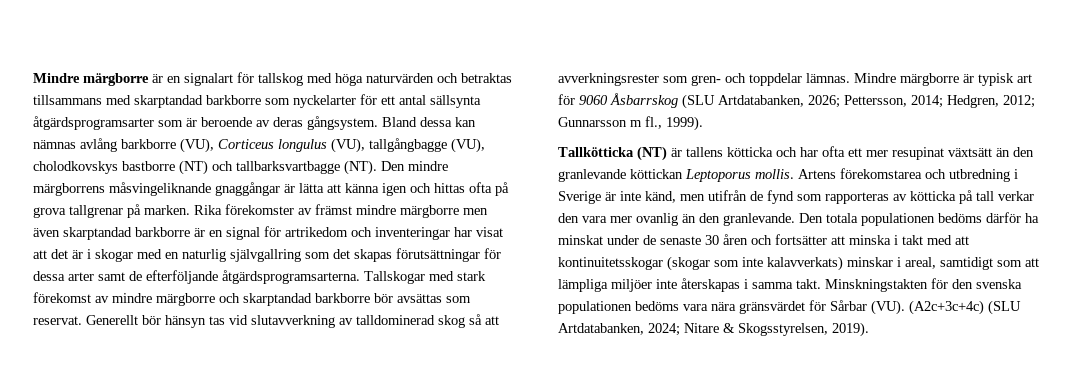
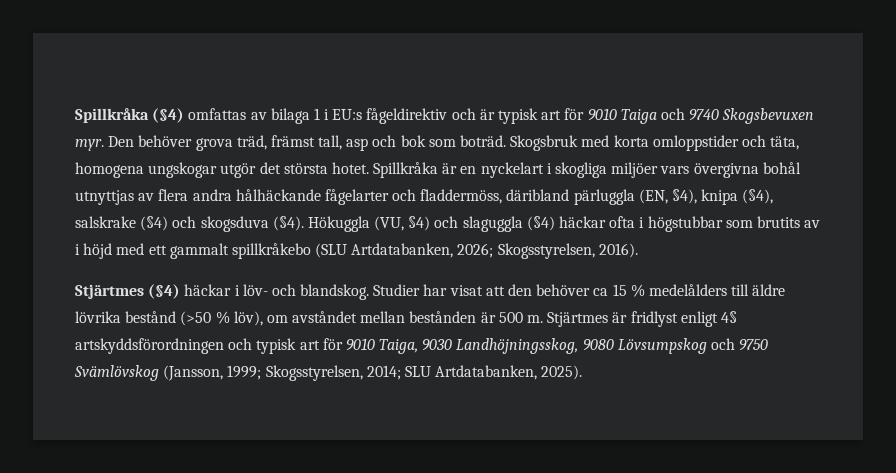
- Mindre märgborre är en signalart för tallskog med höga naturvärden och betraktas tillsammans med skarptandad barkborre som nyckelarter för ett antal sällsynta åtgärdsprogramsarter som är beroende av deras gångsystem. Bland dessa kan nämnas avlång barkborre (VU), Corticeus longulus (VU), tallgångbagge (VU), cholodkovskys bastborre (NT) och tallbarksvartbagge (NT). Den mindre märgborrens måsvingeliknande gnaggångar är lätta att känna igen och hittas ofta på grova tallgrenar på marken. Rika förekomster av främst mindre märgborre men även skarptandad barkborre är en signal för artrikedom och inventeringar har visat att det är i skogar med en naturlig självgallring som det skapas förutsättningar för dessa arter samt de efterföljande åtgärdsprogramsarterna. Tallskogar med stark förekomst av mindre märgborre och skarptandad barkborre bör avsättas som reservat. Generellt bör hänsyn tas vid slutavverkning av talldominerad skog så att avverkningsrester som gren- och toppdelar lämnas. Mindre märgborre är typisk art för 9060 Åsbarrskog (SLU Artdatabanken, 2026; Pettersson, 2014; Hedgren, 2012; Gunnarsson m fl., 1999).
- Tallkötticka (NT) är tallens kötticka och har ofta ett mer resupinat växtsätt än den granlevande köttickan Leptoporus mollis. Artens förekomstarea och utbredning i Sverige är inte känd, men utifrån de fynd som rapporteras av kötticka på tall verkar den vara mer ovanlig än den granlevande. Den totala populationen bedöms därför ha minskat under de senaste 30 åren och fortsätter att minska i takt med att kontinuitetsskogar (skogar som inte kalavverkats) minskar i areal, samtidigt som att lämpliga miljöer inte återskapas i samma takt. Minskningstakten för den svenska populationen bedöms vara nära gränsvärdet för Sårbar (VU). (A2c+3c+4c) (SLU Artdatabanken, 2024; Nitare & Skogsstyrelsen, 2019).
+ Spillkråka (§4) omfattas av bilaga 1 i EU:s fågeldirektiv och är typisk art för 9010 Taiga och 9740 Skogsbevuxen myr. Den behöver grova träd, främst tall, asp och bok som boträd. Skogsbruk med korta omloppstider och täta, homogena ungskogar utgör det största hotet. Spillkråka är en nyckelart i skogliga miljöer vars övergivna bohål utnyttjas av flera andra hålhäckande fågelarter och fladdermöss, däribland pärluggla (EN, §4), knipa (§4), salskrake (§4) och skogsduva (§4). Hökuggla (VU, §4) och slaguggla (§4) häckar ofta i högstubbar som brutits av i höjd med ett gammalt spillkråkebo (SLU Artdatabanken, 2026; Skogsstyrelsen, 2016).
+ Stjärtmes (§4) häckar i löv- och blandskog. Studier har visat att den behöver ca 15 % medelålders till äldre lövrika bestånd (>50 % löv), om avståndet mellan bestånden är 500 m. Stjärtmes är fridlyst enligt 4§ artskyddsförordningen och typisk art för 9010 Taiga, 9030 Landhöjningsskog, 9080 Lövsumpskog och 9750 Svämlövskog (Jansson, 1999; Skogsstyrelsen, 2014; SLU Artdatabanken, 2025).

